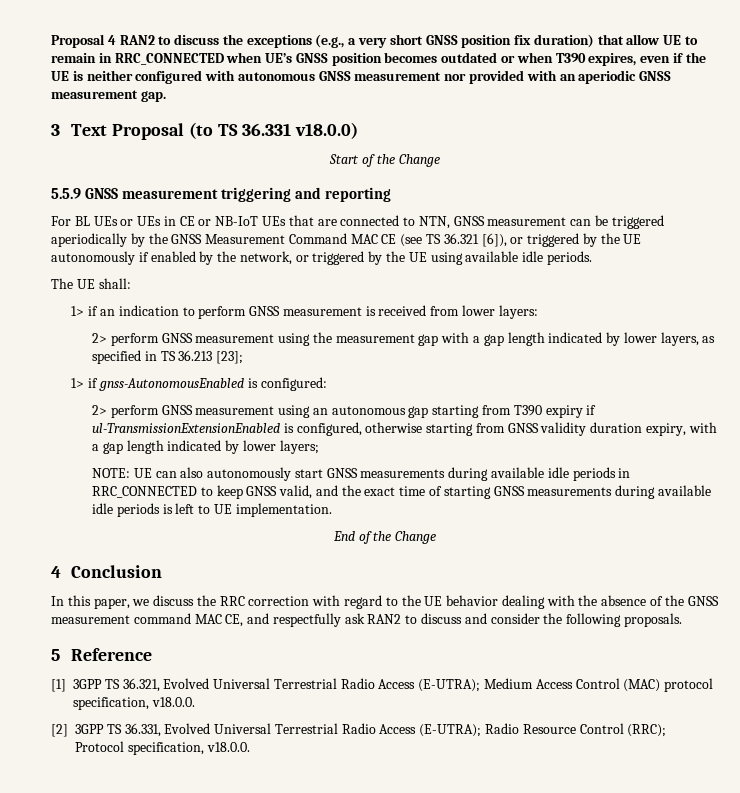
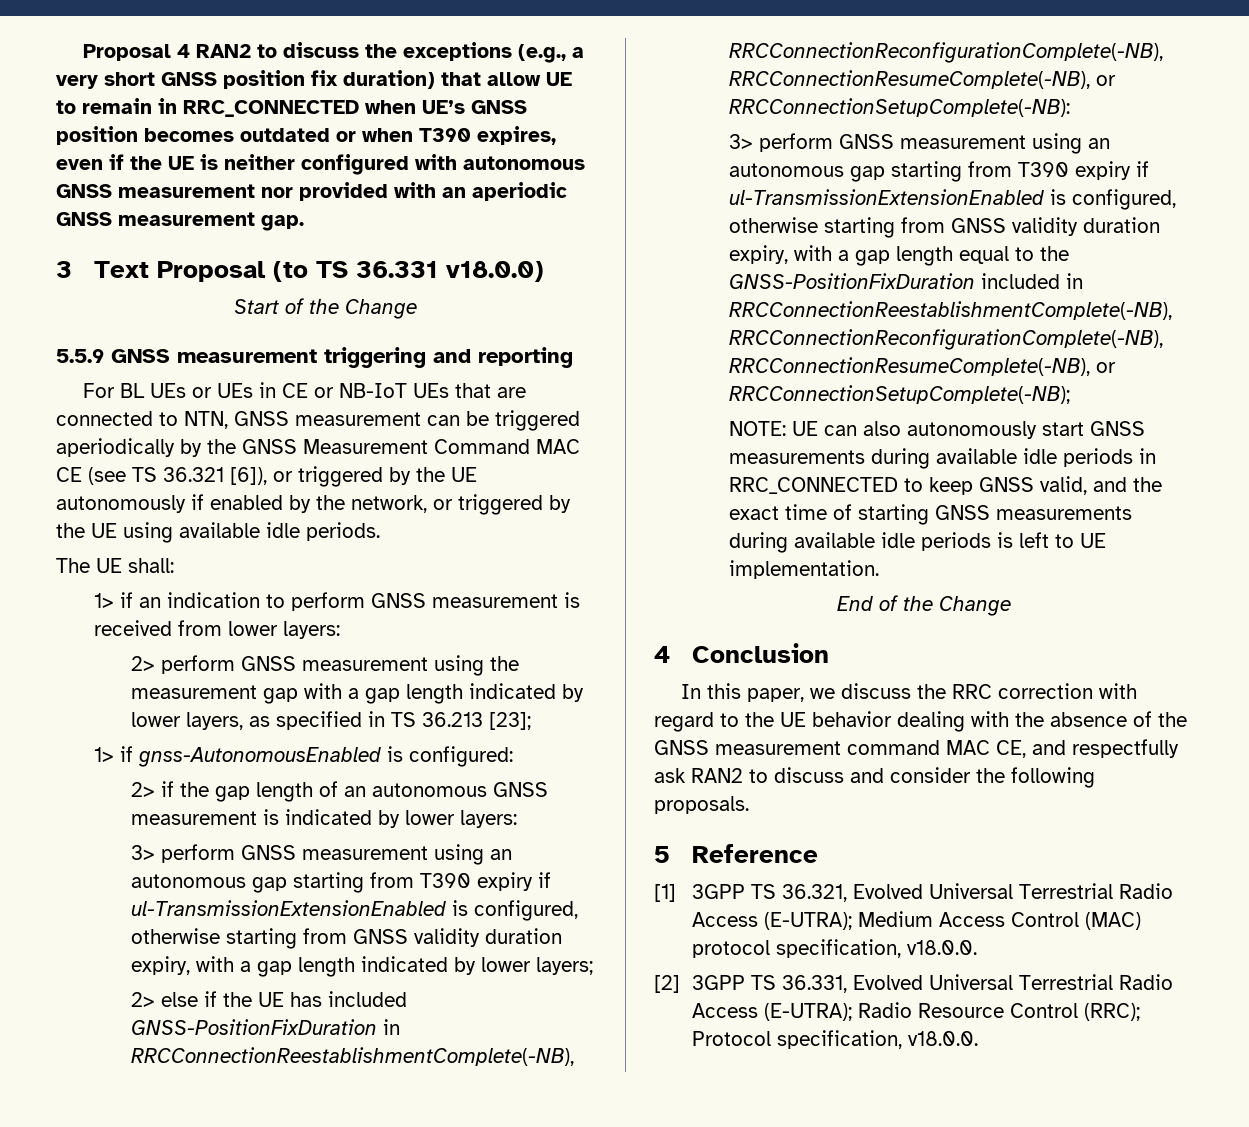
- 2> perform GNSS measurement using an autonomous gap starting from T390 expiry if ul-TransmissionExtensionEnabled is configured, otherwise starting from GNSS validity duration expiry, with a gap length indicated by lower layers;
+ 2> if the gap length of an autonomous GNSS measurement is indicated by lower layers:
+ 3> perform GNSS measurement using an autonomous gap starting from T390 expiry if ul-TransmissionExtensionEnabled is configured, otherwise starting from GNSS validity duration expiry, with a gap length indicated by lower layers;
+ 2> else if the UE has included GNSS-PositionFixDuration in RRCConnectionReestablishmentComplete(-NB), RRCConnectionReconfigurationComplete(-NB), RRCConnectionResumeComplete(-NB), or RRCConnectionSetupComplete(-NB):
+ 3> perform GNSS measurement using an autonomous gap starting from T390 expiry if ul-TransmissionExtensionEnabled is configured, otherwise starting from GNSS validity duration expiry, with a gap length equal to the GNSS-PositionFixDuration included in RRCConnectionReestablishmentComplete(-NB), RRCConnectionReconfigurationComplete(-NB), RRCConnectionResumeComplete(-NB), or RRCConnectionSetupComplete(-NB);

